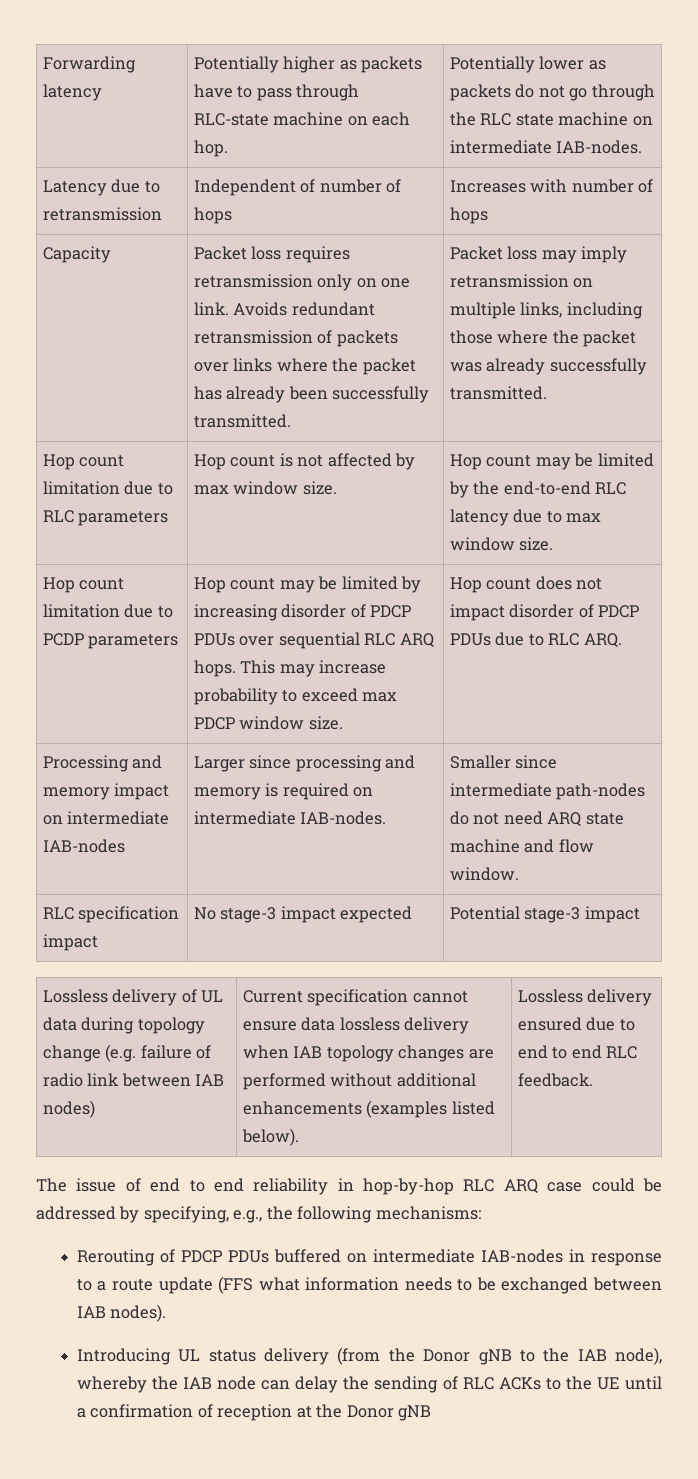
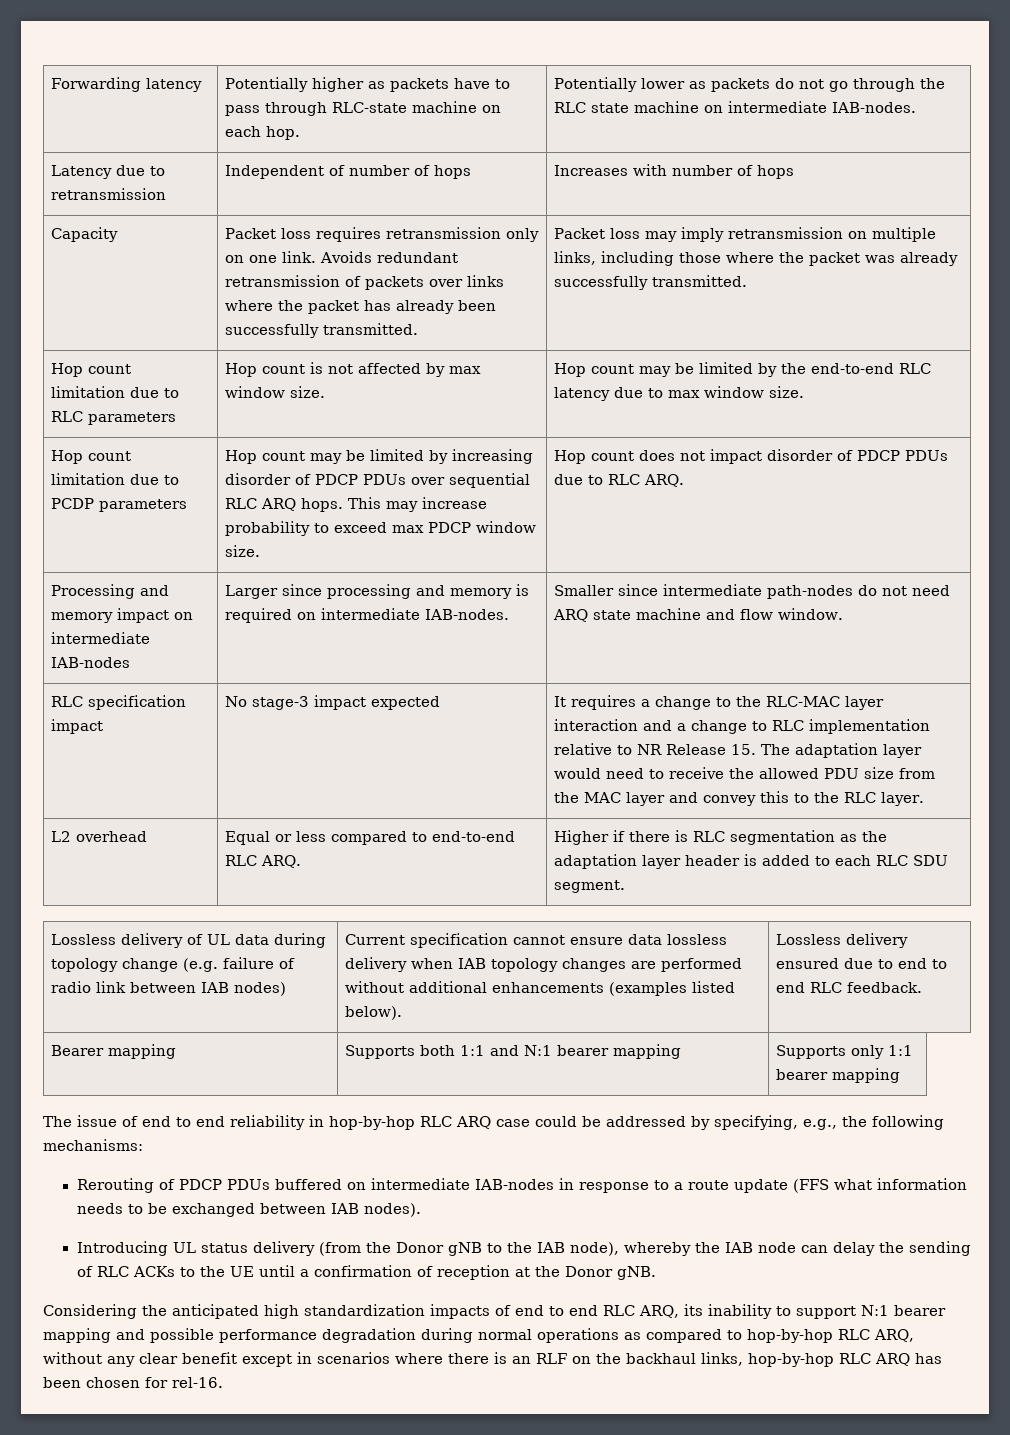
- Potential stage-3 impact
+ It requires a change to the RLC-MAC layer interaction and a change to RLC implementation relative to NR Release 15. The adaptation layer would need to receive the allowed PDU size from the MAC layer and convey this to the RLC layer.
+ L2 overhead | Equal or less compared to end-to-end RLC ARQ. | Higher if there is RLC segmentation as the adaptation layer header is added to each RLC SDU segment.
+ Bearer mapping | Supports both 1:1 and N:1 bearer mapping | Supports only 1:1 bearer mapping
- Introducing UL status delivery (from the Donor gNB to the IAB node), whereby the IAB node can delay the sending of RLC ACKs to the UE until a confirmation of reception at the Donor gNB
+ Introducing UL status delivery (from the Donor gNB to the IAB node), whereby the IAB node can delay the sending of RLC ACKs to the UE until a confirmation of reception at the Donor gNB.
+ Considering the anticipated high standardization impacts of end to end RLC ARQ, its inability to support N:1 bearer mapping and possible performance degradation during normal operations as compared to hop-by-hop RLC ARQ, without any clear benefit except in scenarios where there is an RLF on the backhaul links, hop-by-hop RLC ARQ has been chosen for rel-16.

